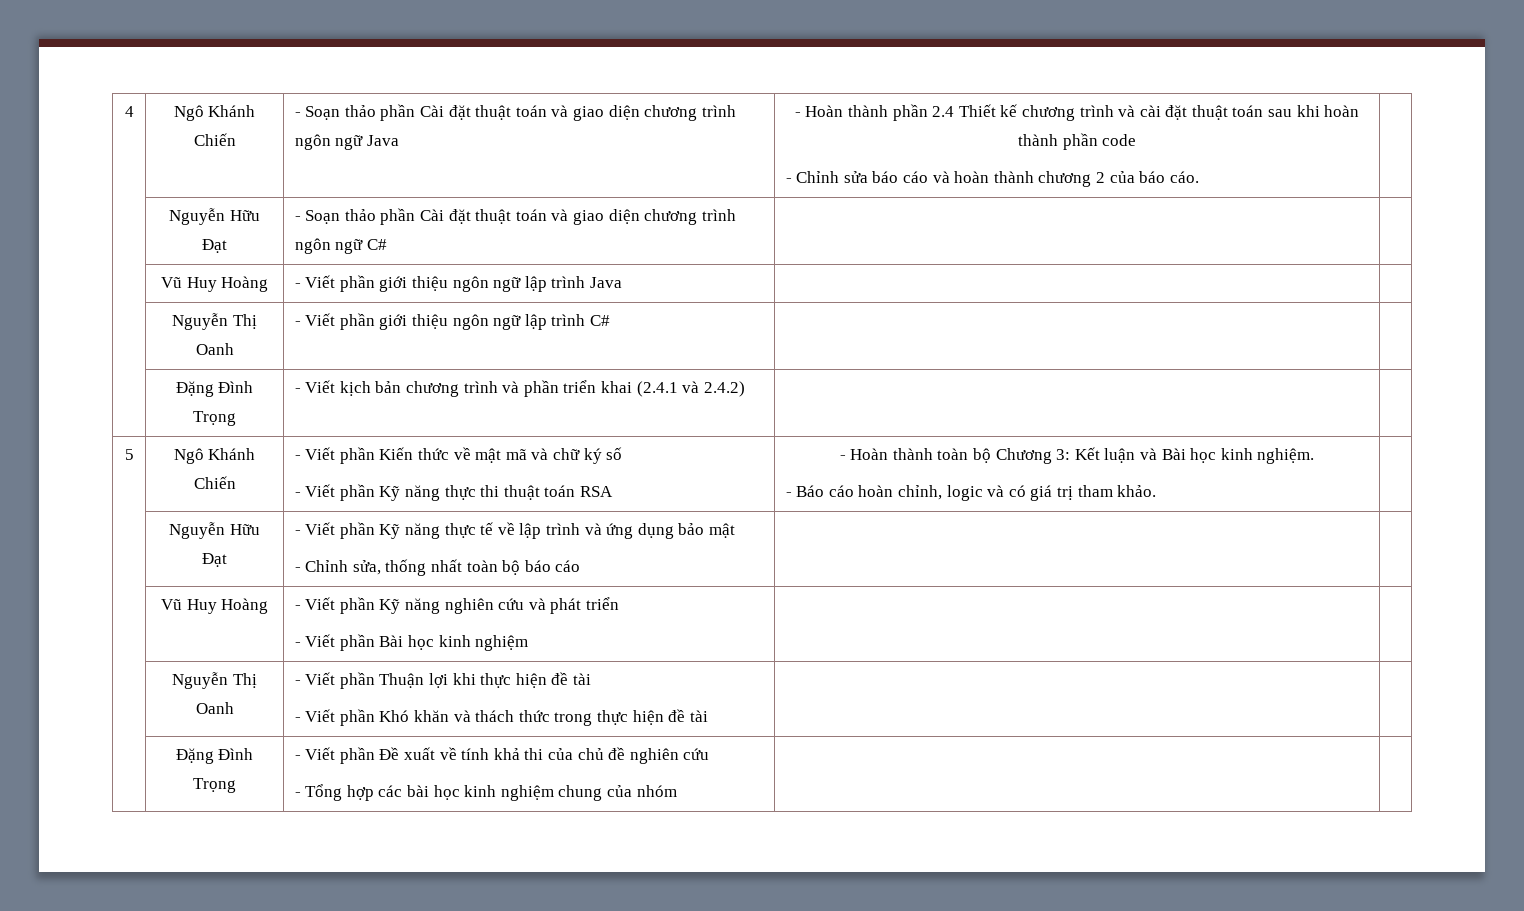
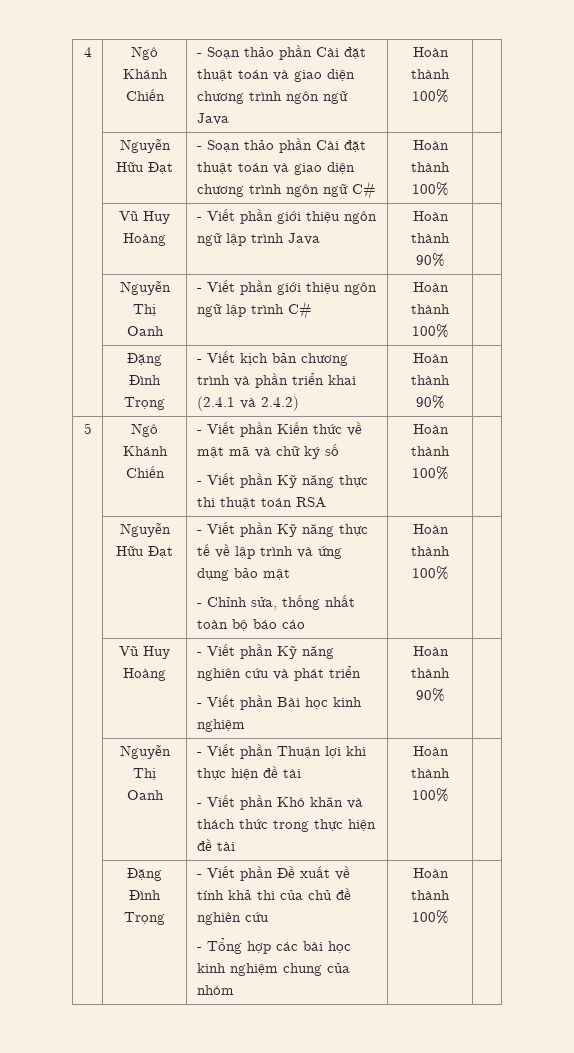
- - Soạn thảo phần Cài đặt thuật toán và giao diện chương trình ngôn ngữ Java | - Hoàn thành phần 2.4 Thiết kế chương trình và cài đặt thuật toán sau khi hoàn thành phần code
- - Chỉnh sửa báo cáo và hoàn thành chương 2 của báo cáo.
+ - Soạn thảo phần Cài đặt thuật toán và giao diện chương trình ngôn ngữ Java | Hoàn thành 100%
- | Nguyễn Hữu Đạt | - Soạn thảo phần Cài đặt thuật toán và giao diện chương trình ngôn ngữ C# | |
+ | Nguyễn Hữu Đạt | - Soạn thảo phần Cài đặt thuật toán và giao diện chương trình ngôn ngữ C# | Hoàn thành 100% |
- | Vũ Huy Hoàng | - Viết phần giới thiệu ngôn ngữ lập trình Java | |
+ | Vũ Huy Hoàng | - Viết phần giới thiệu ngôn ngữ lập trình Java | Hoàn thành 90% |
- | Nguyễn Thị Oanh | - Viết phần giới thiệu ngôn ngữ lập trình C# | |
+ | Nguyễn Thị Oanh | - Viết phần giới thiệu ngôn ngữ lập trình C# | Hoàn thành 100% |
- | Đặng Đình Trọng | - Viết kịch bản chương trình và phần triển khai (2.4.1 và 2.4.2) | |
+ | Đặng Đình Trọng | - Viết kịch bản chương trình và phần triển khai (2.4.1 và 2.4.2) | Hoàn thành 90% |
- - Viết phần Kỹ năng thực thi thuật toán RSA | - Hoàn thành toàn bộ Chương 3: Kết luận và Bài học kinh nghiệm.
- - Báo cáo hoàn chỉnh, logic và có giá trị tham khảo.
+ - Viết phần Kỹ năng thực thi thuật toán RSA | Hoàn thành 100%
  | Nguyễn Hữu Đạt | - Viết phần Kỹ năng thực tế về lập trình và ứng dụng bảo mật
- - Chỉnh sửa, thống nhất toàn bộ báo cáo | |
+ - Chỉnh sửa, thống nhất toàn bộ báo cáo | Hoàn thành 100% |
  | Vũ Huy Hoàng | - Viết phần Kỹ năng nghiên cứu và phát triển
- - Viết phần Bài học kinh nghiệm | |
+ - Viết phần Bài học kinh nghiệm | Hoàn thành 90% |
  | Nguyễn Thị Oanh | - Viết phần Thuận lợi khi thực hiện đề tài
- - Viết phần Khó khăn và thách thức trong thực hiện đề tài | |
+ - Viết phần Khó khăn và thách thức trong thực hiện đề tài | Hoàn thành 100% |
  | Đặng Đình Trọng | - Viết phần Đề xuất về tính khả thi của chủ đề nghiên cứu
- - Tổng hợp các bài học kinh nghiệm chung của nhóm | |
+ - Tổng hợp các bài học kinh nghiệm chung của nhóm | Hoàn thành 100% |

